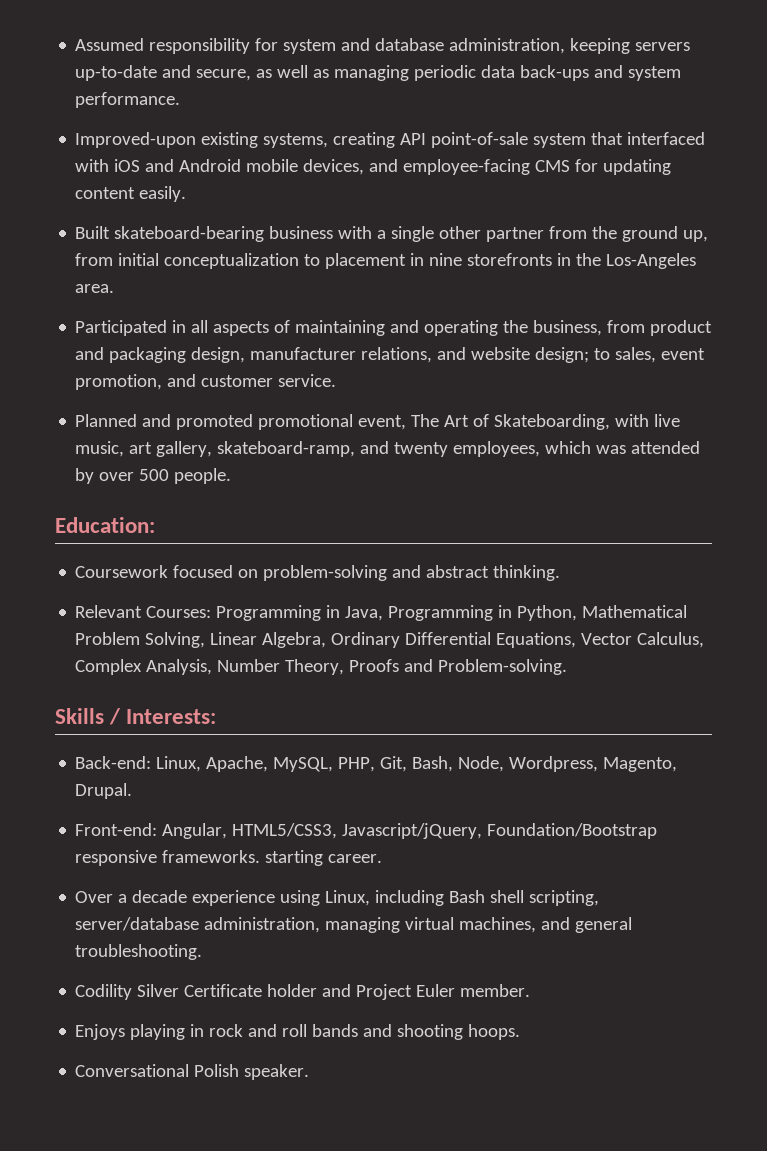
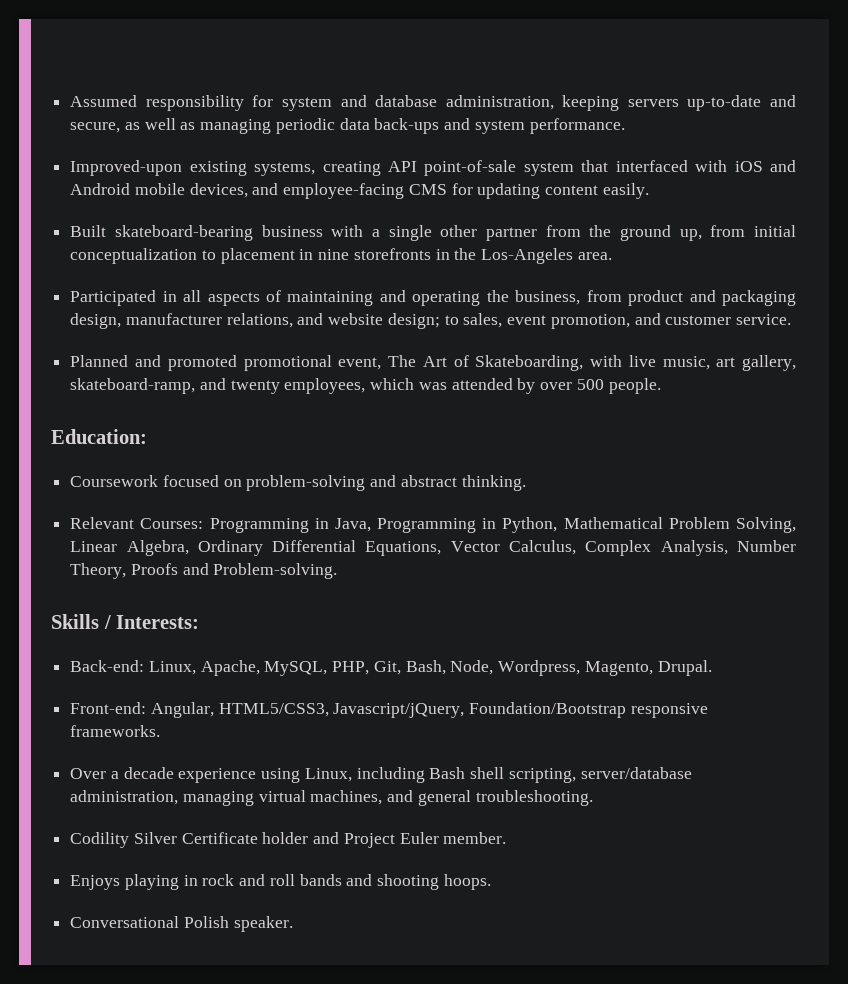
- Front-end: Angular, HTML5/CSS3, Javascript/jQuery, Foundation/Bootstrap responsive frameworks. starting career.
+ Front-end: Angular, HTML5/CSS3, Javascript/jQuery, Foundation/Bootstrap responsive frameworks.

